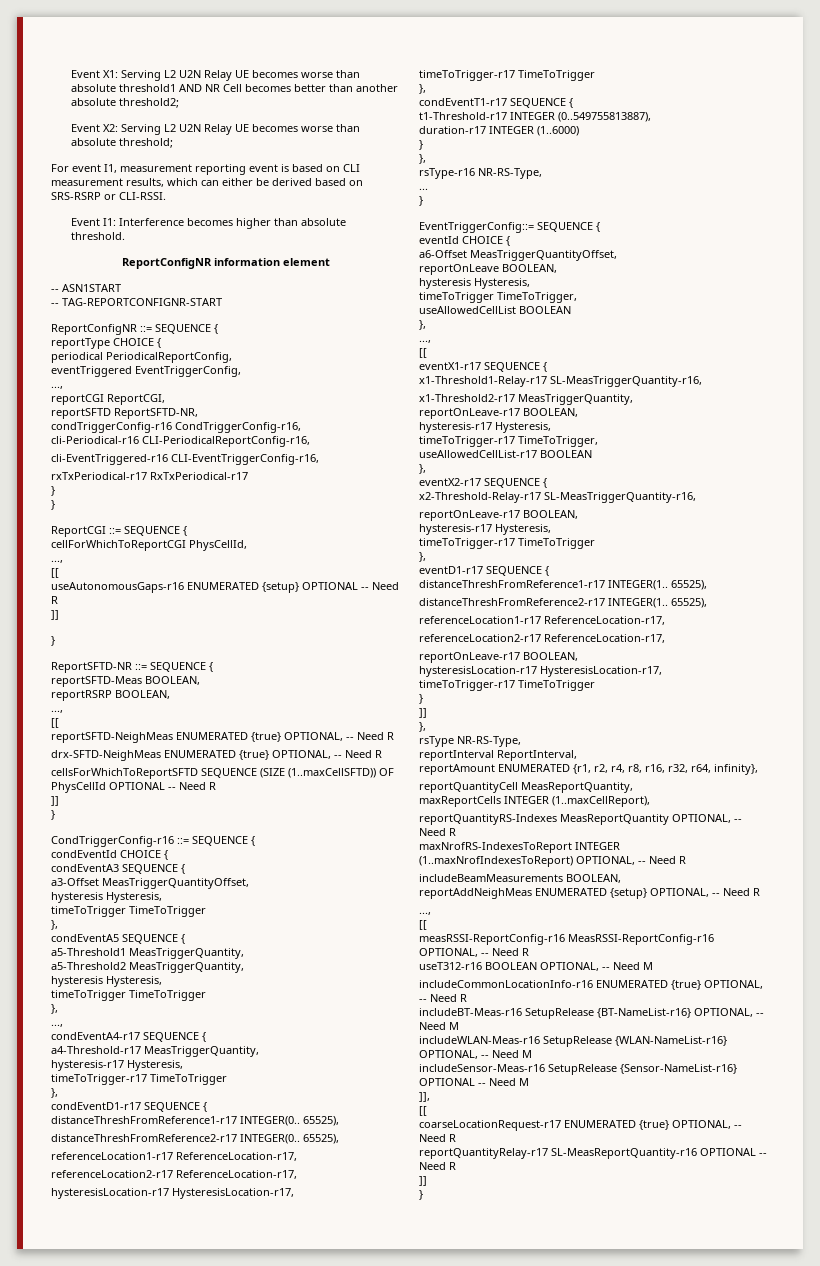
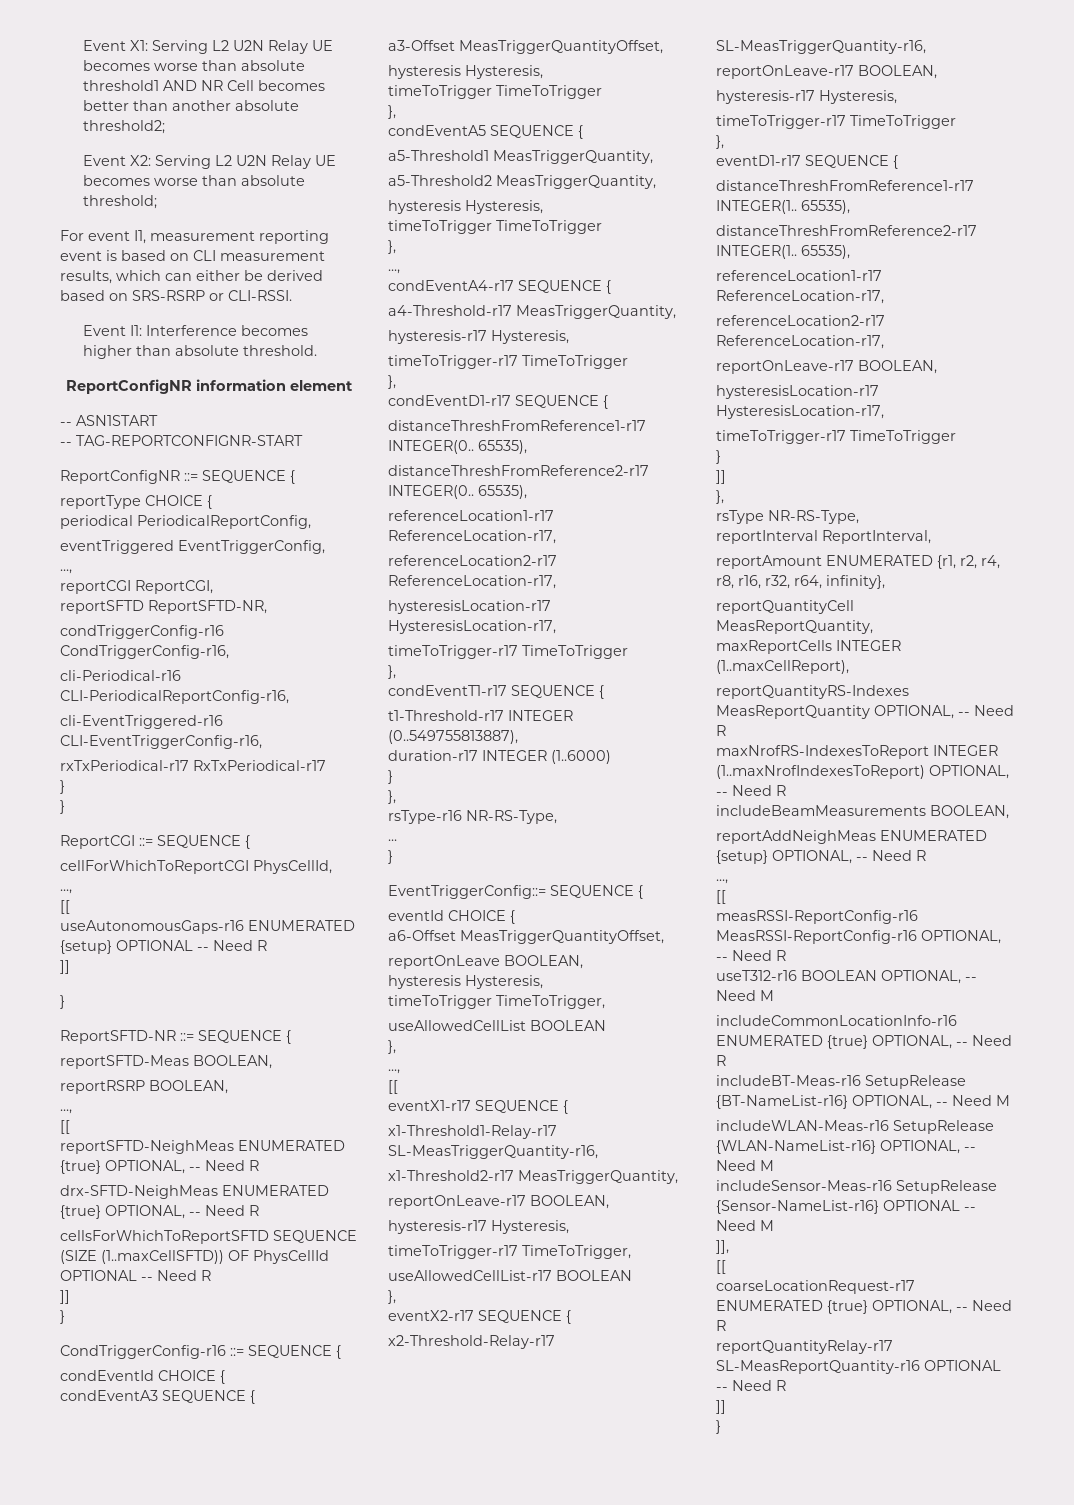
- distanceThreshFromReference1-r17 INTEGER(0.. 65525),
+ distanceThreshFromReference1-r17 INTEGER(0.. 65535),
- distanceThreshFromReference2-r17 INTEGER(0.. 65525),
+ distanceThreshFromReference2-r17 INTEGER(0.. 65535),
- distanceThreshFromReference1-r17 INTEGER(1.. 65525),
+ distanceThreshFromReference1-r17 INTEGER(1.. 65535),
- distanceThreshFromReference2-r17 INTEGER(1.. 65525),
+ distanceThreshFromReference2-r17 INTEGER(1.. 65535),

